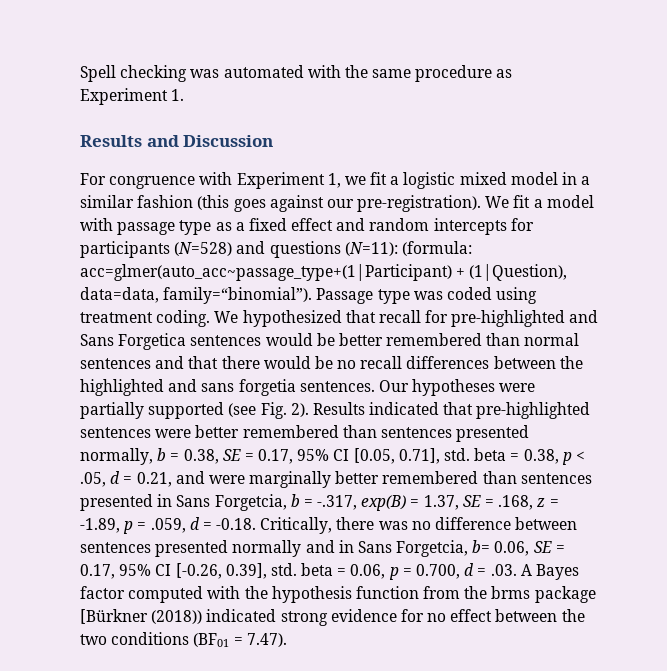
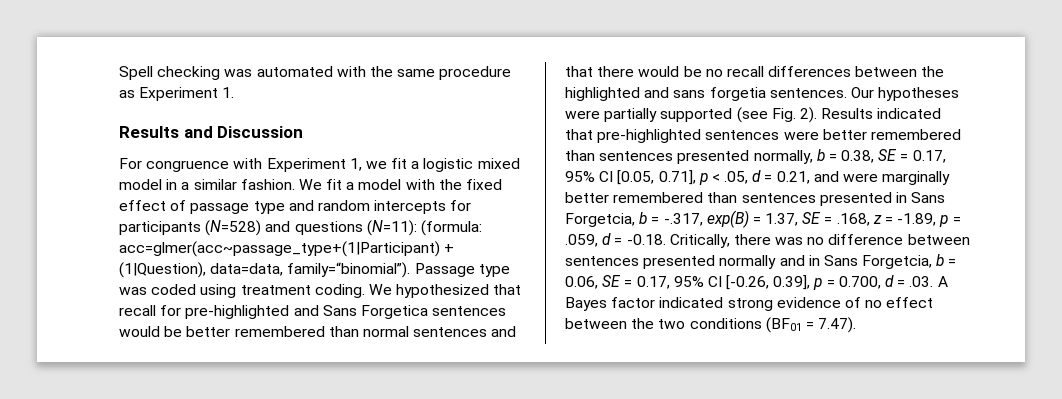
- For congruence with Experiment 1, we fit a logistic mixed model in a similar fashion (this goes against our pre-registration).
+ For congruence with Experiment 1, we fit a logistic mixed model in a similar fashion.
- We fit a model with passage type as a fixed effect and random intercepts for participants (N=528) and questions (N=11): (formula: acc=glmer(auto_acc~passage_type+(1|Participant) + (1|Question), data=data, family=“binomial”).
+ We fit a model with the fixed effect of passage type and random intercepts for participants (N=528) and questions (N=11): (formula: acc=glmer(acc~passage_type+(1|Participant) + (1|Question), data=data, family=“binomial”).
- Results indicated that pre-highlighted sentences were better remembered than sentences presented normally, b = 0.38, SE = 0.17, 95% CI [0.05, 0.71], std. beta = 0.38, p < .05, d = 0.21, and were marginally better remembered than sentences presented in Sans Forgetcia, b = -.317, exp(B) = 1.37, SE = .168, z = -1.89, p = .059, d = -0.18. Critically, there was no difference between sentences presented normally and in Sans Forgetcia, b= 0.06, SE = 0.17, 95% CI [-0.26, 0.39], std. beta = 0.06, p = 0.700, d = .03. A Bayes factor computed with the hypothesis function from the brms package [Bürkner (2018)) indicated strong evidence for no effect between the two conditions (BF01 = 7.47).
+ Results indicated that pre-highlighted sentences were better remembered than sentences presented normally, b = 0.38, SE = 0.17, 95% CI [0.05, 0.71], p < .05, d = 0.21, and were marginally better remembered than sentences presented in Sans Forgetcia, b = -.317, exp(B) = 1.37, SE = .168, z = -1.89, p = .059, d = -0.18. Critically, there was no difference between sentences presented normally and in Sans Forgetcia, b = 0.06, SE = 0.17, 95% CI [-0.26, 0.39], p = 0.700, d = .03. A Bayes factor indicated strong evidence of no effect between the two conditions (BF01 = 7.47).

